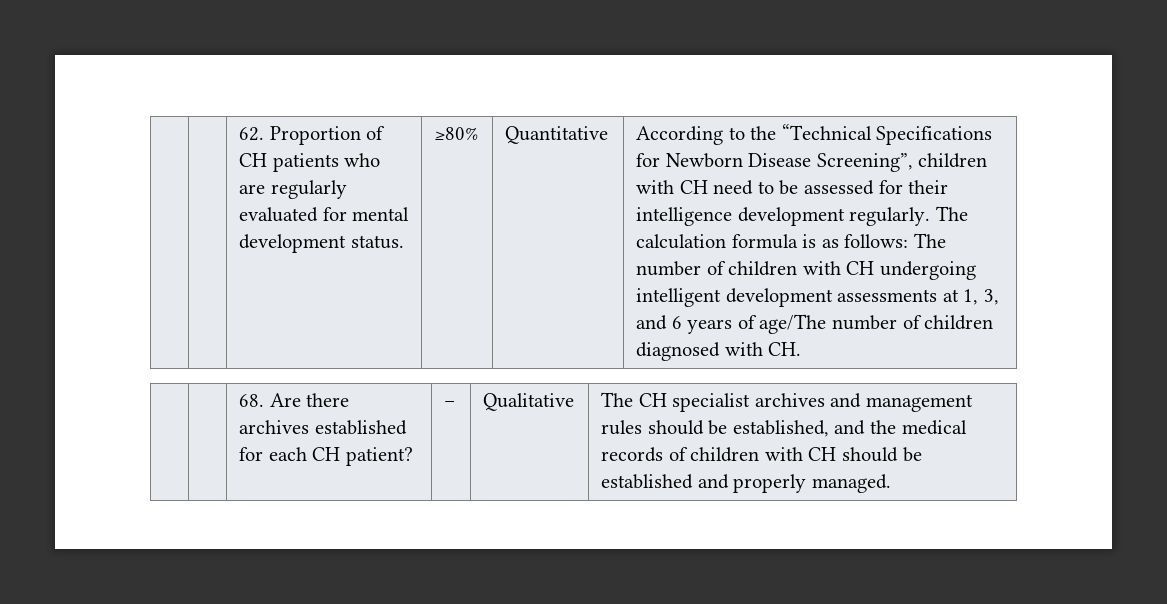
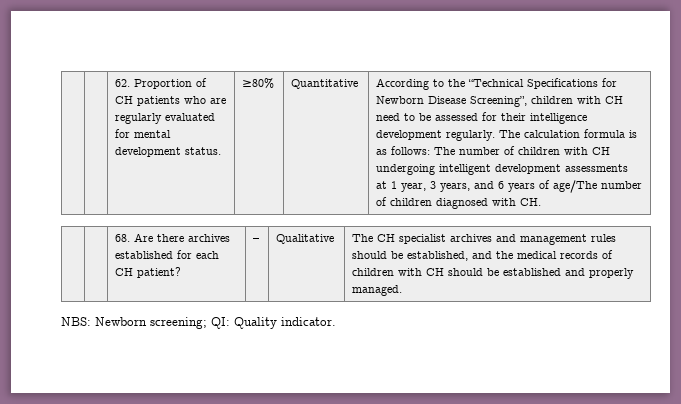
- The calculation formula is as follows: The number of children with CH undergoing intelligent development assessments at 1, 3, and 6 years of age/The number of children diagnosed with CH.
+ The calculation formula is as follows: The number of children with CH undergoing intelligent development assessments at 1 year, 3 years, and 6 years of age/The number of children diagnosed with CH.
+ NBS: Newborn screening; QI: Quality indicator.

